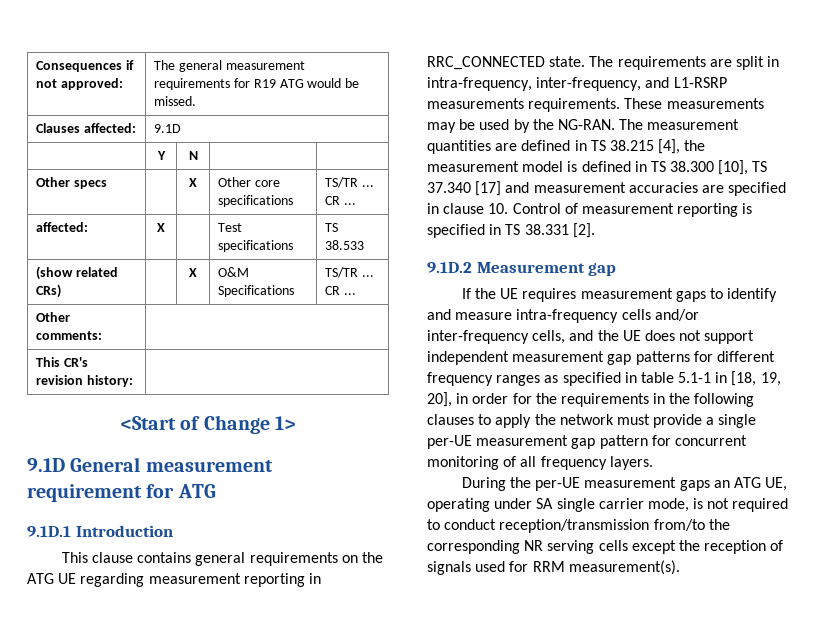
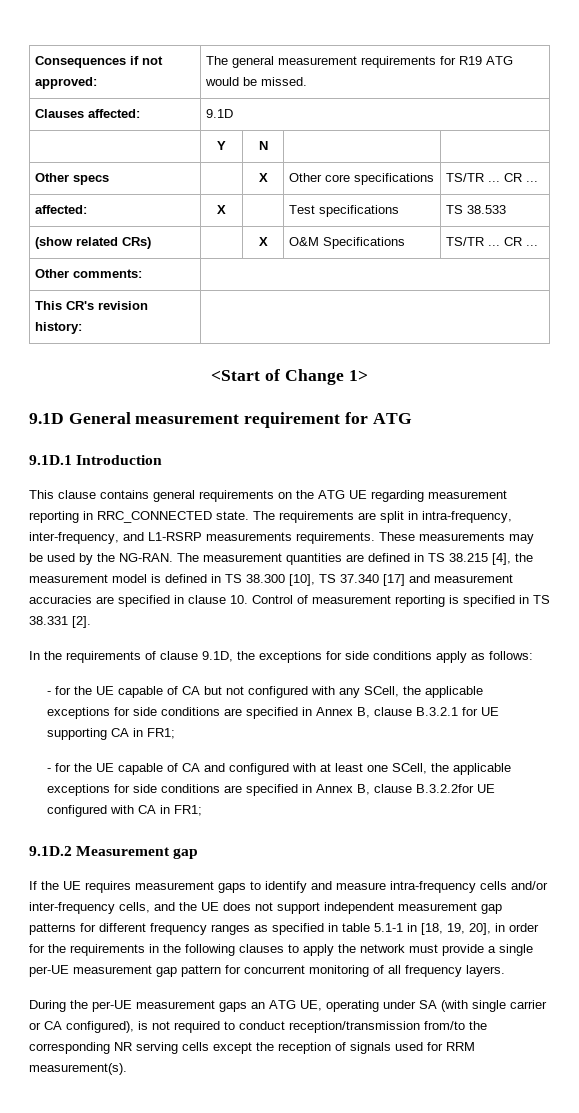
+ In the requirements of clause 9.1D, the exceptions for side conditions apply as follows:
+ - for the UE capable of CA but not configured with any SCell, the applicable exceptions for side conditions are specified in Annex B, clause B.3.2.1 for UE supporting CA in FR1;
+ - for the UE capable of CA and configured with at least one SCell, the applicable exceptions for side conditions are specified in Annex B, clause B.3.2.2for UE configured with CA in FR1;
- During the per-UE measurement gaps an ATG UE, operating under SA single carrier mode, is not required to conduct reception/transmission from/to the corresponding NR serving cells except the reception of signals used for RRM measurement(s).
+ During the per-UE measurement gaps an ATG UE, operating under SA (with single carrier or CA configured), is not required to conduct reception/transmission from/to the corresponding NR serving cells except the reception of signals used for RRM measurement(s).

